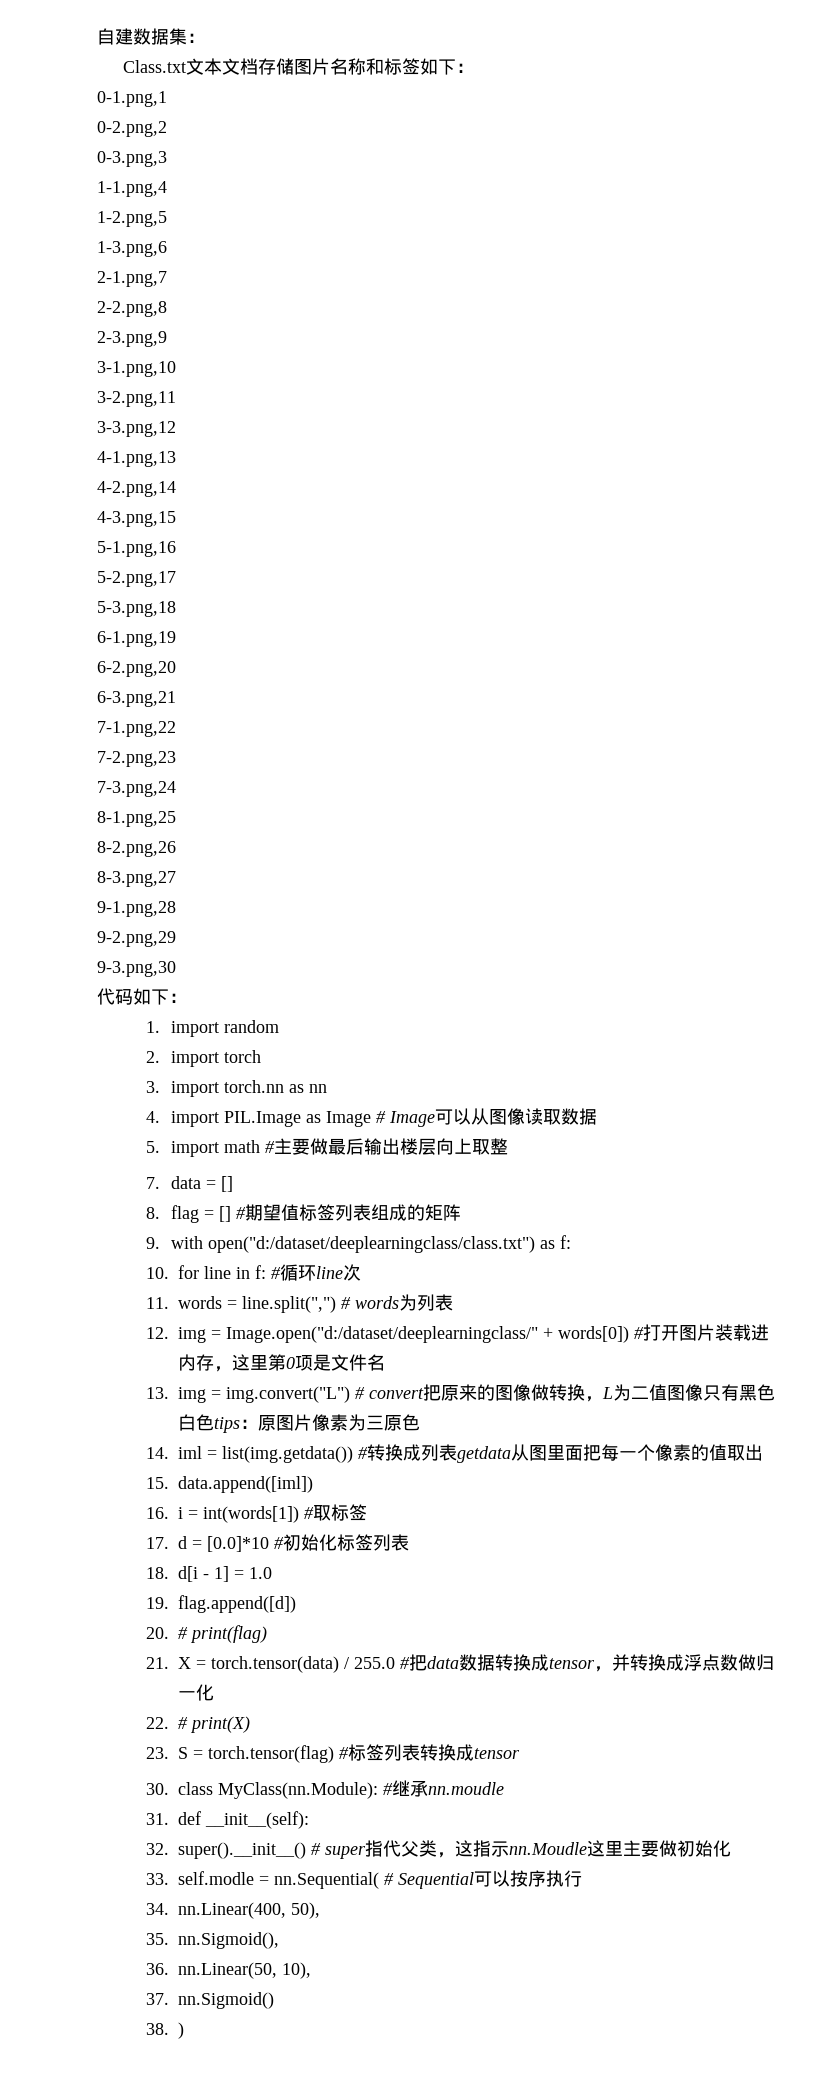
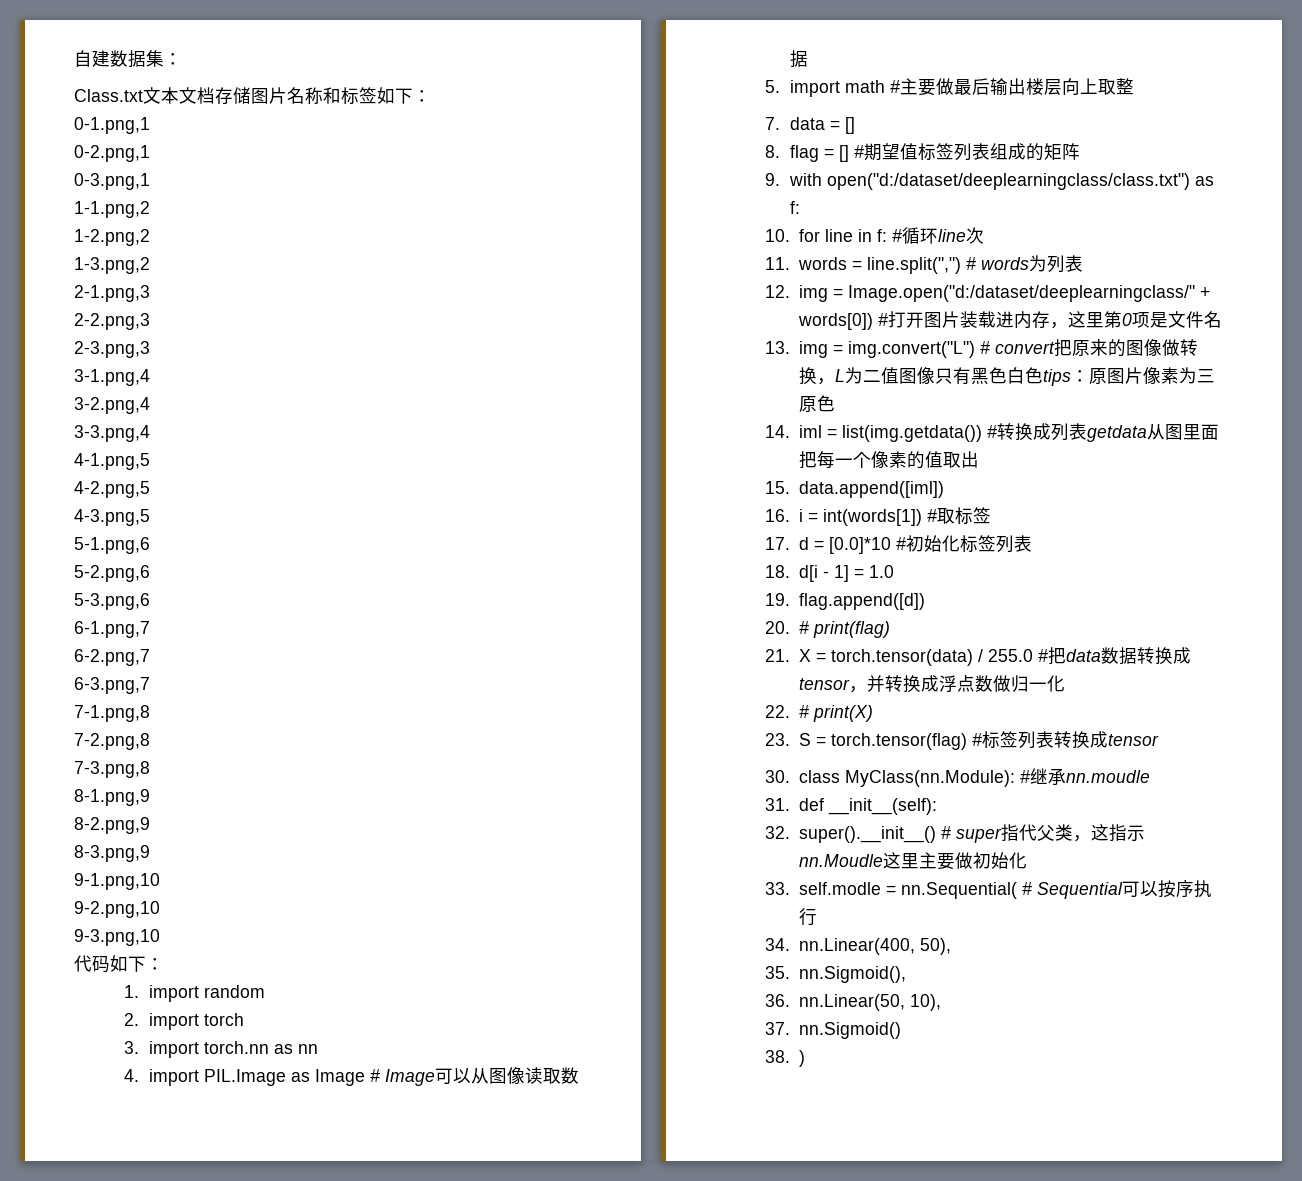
- 0-2.png,2
- 0-3.png,3
- 1-1.png,4
- 1-2.png,5
- 1-3.png,6
- 2-1.png,7
- 2-2.png,8
- 2-3.png,9
- 3-1.png,10
- 3-2.png,11
- 3-3.png,12
- 4-1.png,13
- 4-2.png,14
- 4-3.png,15
- 5-1.png,16
- 5-2.png,17
- 5-3.png,18
- 6-1.png,19
- 6-2.png,20
- 6-3.png,21
- 7-1.png,22
- 7-2.png,23
- 7-3.png,24
- 8-1.png,25
- 8-2.png,26
- 8-3.png,27
- 9-1.png,28
- 9-2.png,29
- 9-3.png,30
+ 0-2.png,1
+ 0-3.png,1
+ 1-1.png,2
+ 1-2.png,2
+ 1-3.png,2
+ 2-1.png,3
+ 2-2.png,3
+ 2-3.png,3
+ 3-1.png,4
+ 3-2.png,4
+ 3-3.png,4
+ 4-1.png,5
+ 4-2.png,5
+ 4-3.png,5
+ 5-1.png,6
+ 5-2.png,6
+ 5-3.png,6
+ 6-1.png,7
+ 6-2.png,7
+ 6-3.png,7
+ 7-1.png,8
+ 7-2.png,8
+ 7-3.png,8
+ 8-1.png,9
+ 8-2.png,9
+ 8-3.png,9
+ 9-1.png,10
+ 9-2.png,10
+ 9-3.png,10

